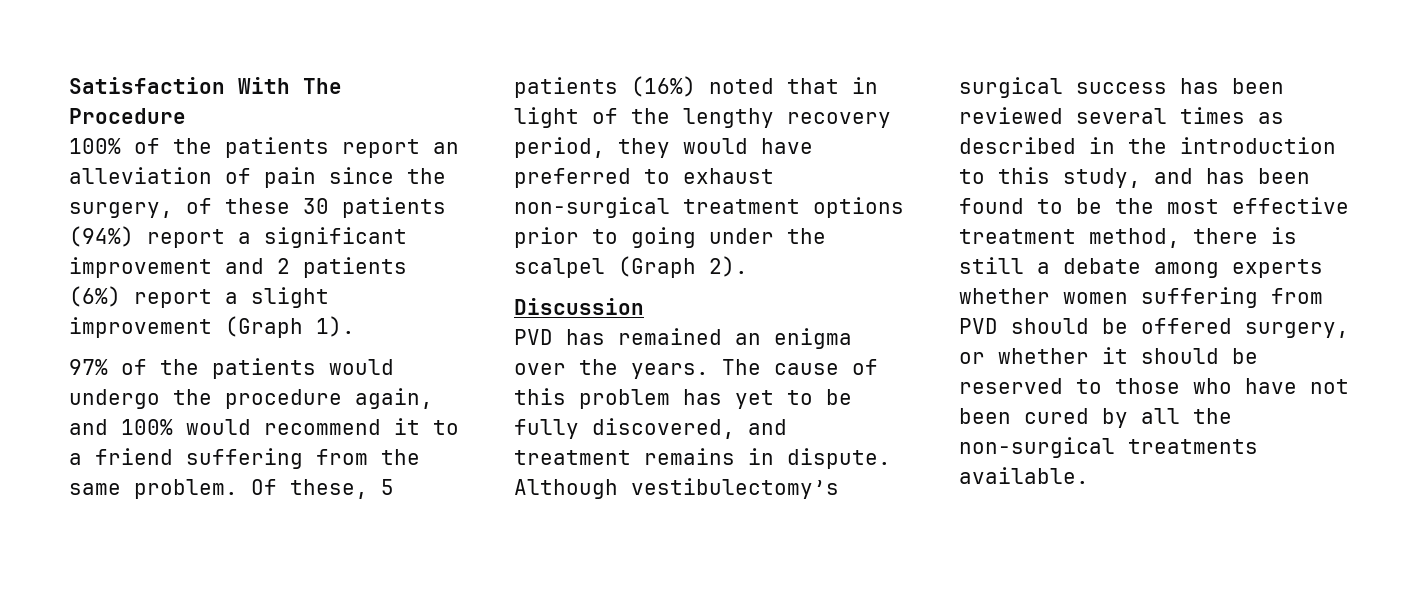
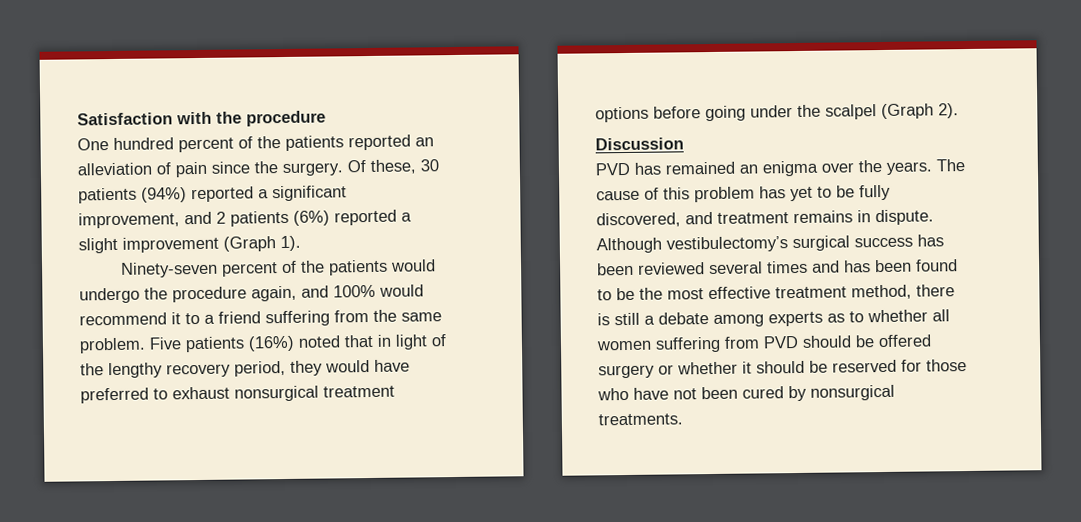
- Satisfaction With The Procedure
- 100% of the patients report an alleviation of pain since the surgery, of these 30 patients (94%) report a significant improvement and 2 patients (6%) report a slight improvement (Graph 1).
+ Satisfaction with the procedure
+ One hundred percent of the patients reported an alleviation of pain since the surgery. Of these, 30 patients (94%) reported a significant improvement, and 2 patients (6%) reported a slight improvement (Graph 1).
- 97% of the patients would undergo the procedure again, and 100% would recommend it to a friend suffering from the same problem.
+ Ninety-seven percent of the patients would undergo the procedure again, and 100% would recommend it to a friend suffering from the same problem.
- Of these, 5 patients (16%) noted that in light of the lengthy recovery period, they would have preferred to exhaust non-surgical treatment options prior to going under the scalpel (Graph 2).
+ Five patients (16%) noted that in light of the lengthy recovery period, they would have preferred to exhaust nonsurgical treatment options before going under the scalpel (Graph 2).
- Although vestibulectomy’s surgical success has been reviewed several times as described in the introduction to this study, and has been found to be the most effective treatment method, there is still a debate among experts whether women suffering from PVD should be offered surgery, or whether it should be reserved to those who have not been cured by all the non-surgical treatments available.
+ Although vestibulectomy’s surgical success has been reviewed several times and has been found to be the most effective treatment method, there is still a debate among experts as to whether all women suffering from PVD should be offered surgery or whether it should be reserved for those who have not been cured by nonsurgical treatments.

